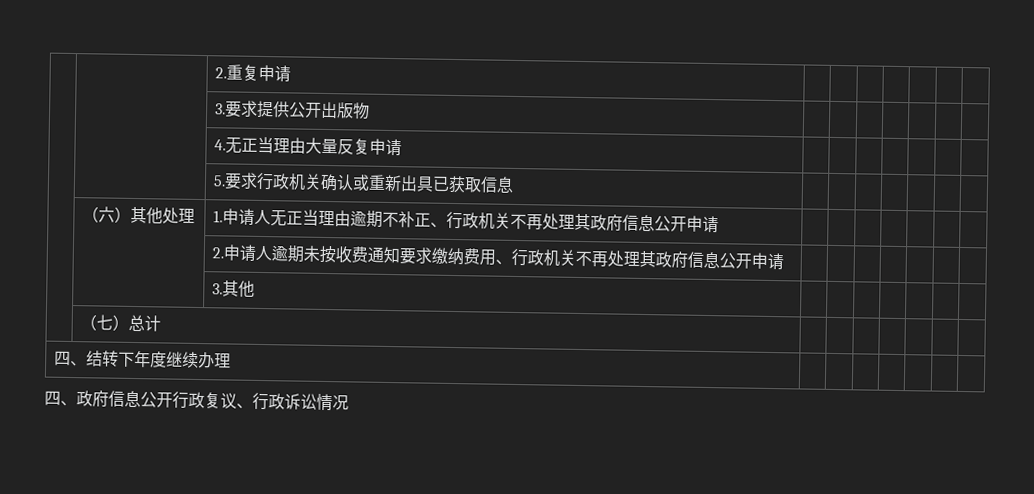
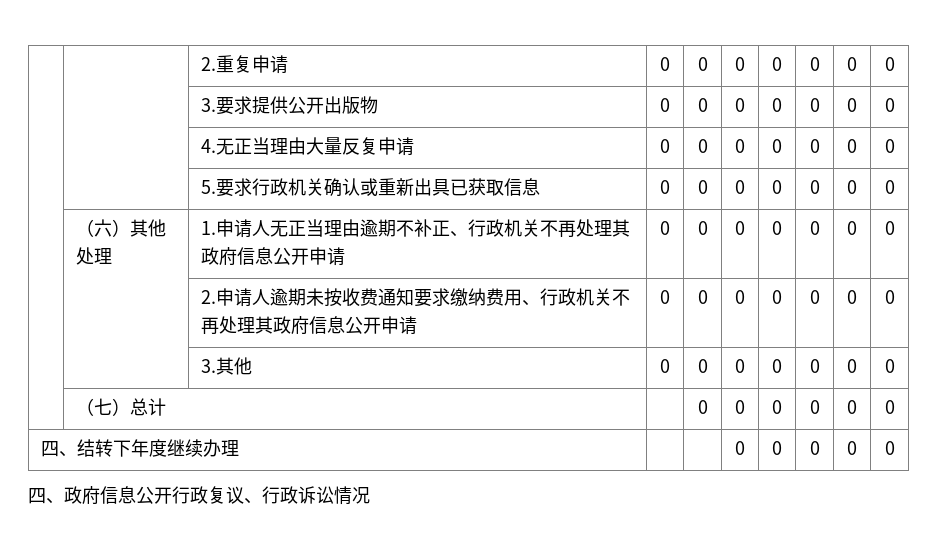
- | | 2.重复申请 | | | | | | |
+ | | 2.重复申请 | 0 | 0 | 0 | 0 | 0 | 0 | 0
- | | 3.要求提供公开出版物 | | | | | | |
+ | | 3.要求提供公开出版物 | 0 | 0 | 0 | 0 | 0 | 0 | 0
- | | 4.无正当理由大量反复申请 | | | | | | |
+ | | 4.无正当理由大量反复申请 | 0 | 0 | 0 | 0 | 0 | 0 | 0
- | | 5.要求行政机关确认或重新出具已获取信息 | | | | | | |
+ | | 5.要求行政机关确认或重新出具已获取信息 | 0 | 0 | 0 | 0 | 0 | 0 | 0
- | （六）其他处理 | 1.申请人无正当理由逾期不补正、行政机关不再处理其政府信息公开申请 | | | | | | |
+ | （六）其他处理 | 1.申请人无正当理由逾期不补正、行政机关不再处理其政府信息公开申请 | 0 | 0 | 0 | 0 | 0 | 0 | 0
- | | 2.申请人逾期未按收费通知要求缴纳费用、行政机关不再处理其政府信息公开申请 | | | | | | |
- | | 3.其他 | | | | | | |
- | （七）总计 | | | | | | |
+ | | 2.申请人逾期未按收费通知要求缴纳费用、行政机关不再处理其政府信息公开申请 | 0 | 0 | 0 | 0 | 0 | 0 | 0
+ | | 3.其他 | 0 | 0 | 0 | 0 | 0 | 0 | 0
+ | （七）总计 | | 0 | 0 | 0 | 0 | 0 | 0
- 四、结转下年度继续办理 | | | | | | |
+ 四、结转下年度继续办理 | | | 0 | 0 | 0 | 0 | 0

